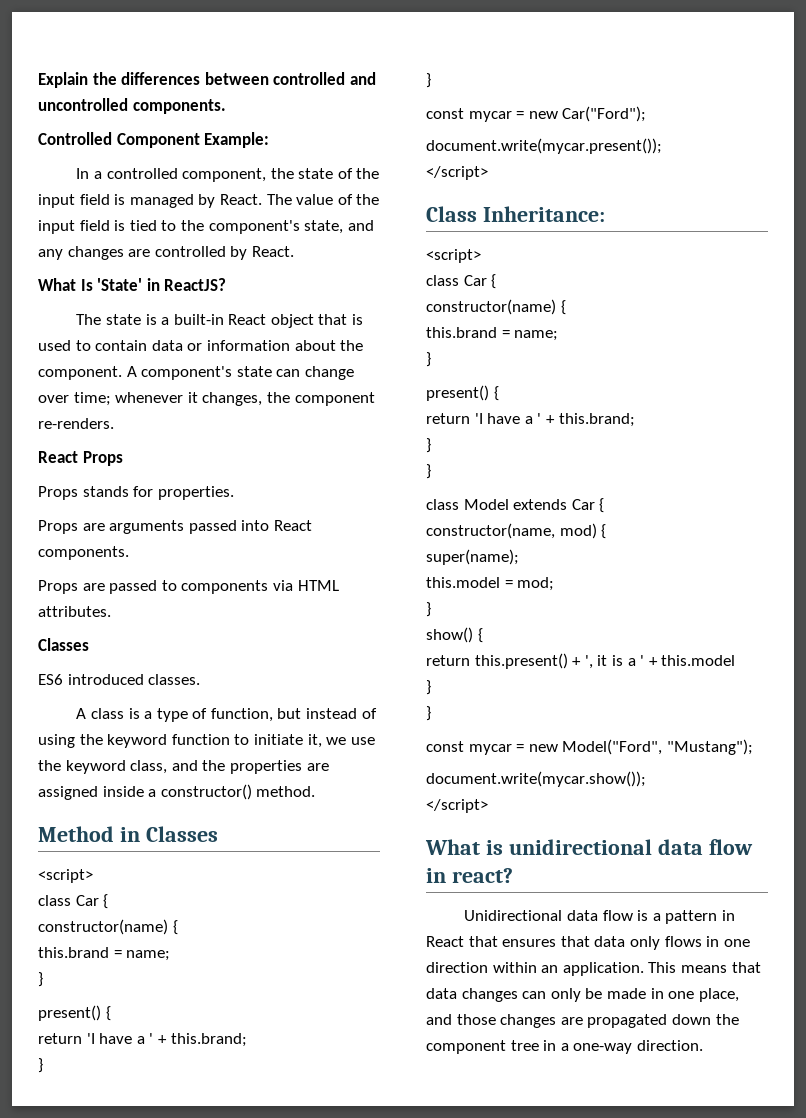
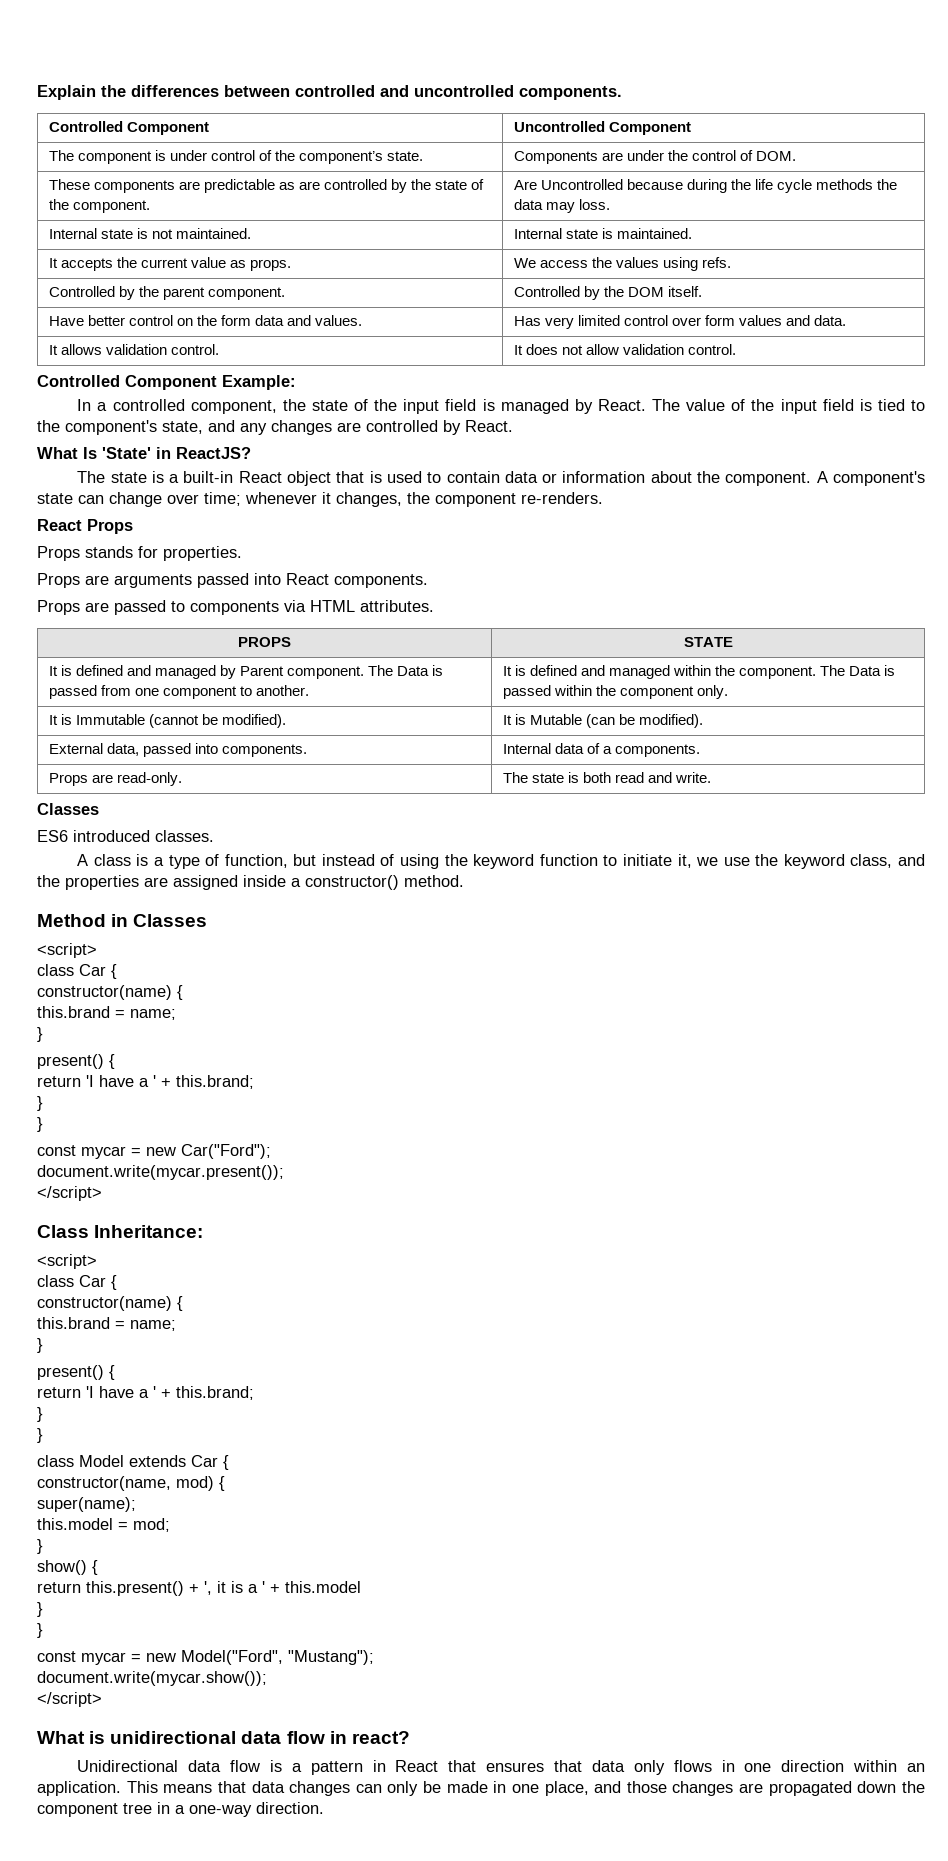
+ Controlled Component | Uncontrolled Component
+ The component is under control of the component’s state. | Components are under the control of DOM.
+ These components are predictable as are controlled by the state of the component. | Are Uncontrolled because during the life cycle methods the data may loss.
+ Internal state is not maintained. | Internal state is maintained.
+ It accepts the current value as props. | We access the values using refs.
+ Controlled by the parent component. | Controlled by the DOM itself.
+ Have better control on the form data and values. | Has very limited control over form values and data.
+ It allows validation control. | It does not allow validation control.
+ PROPS | STATE
+ It is defined and managed by Parent component. The Data is passed from one component to another. | It is defined and managed within the component. The Data is passed within the component only.
+ It is Immutable (cannot be modified). | It is Mutable (can be modified).
+ External data, passed into components. | Internal data of a components.
+ Props are read-only. | The state is both read and write.

